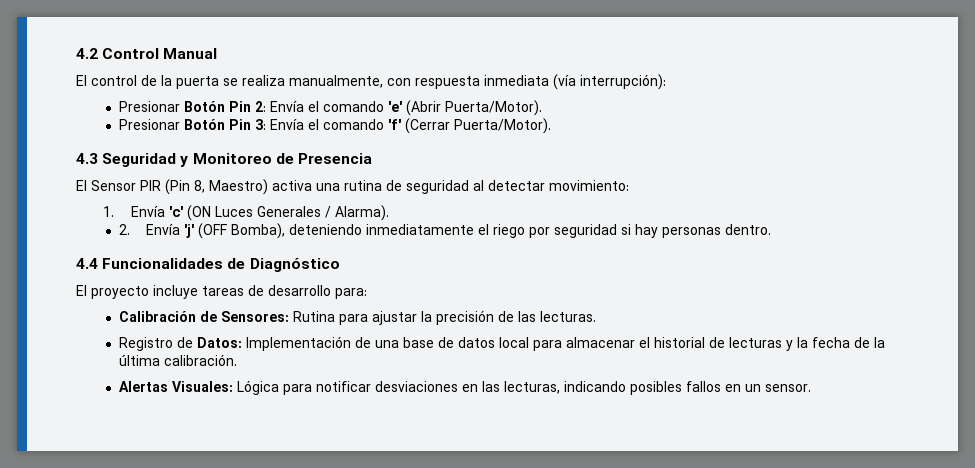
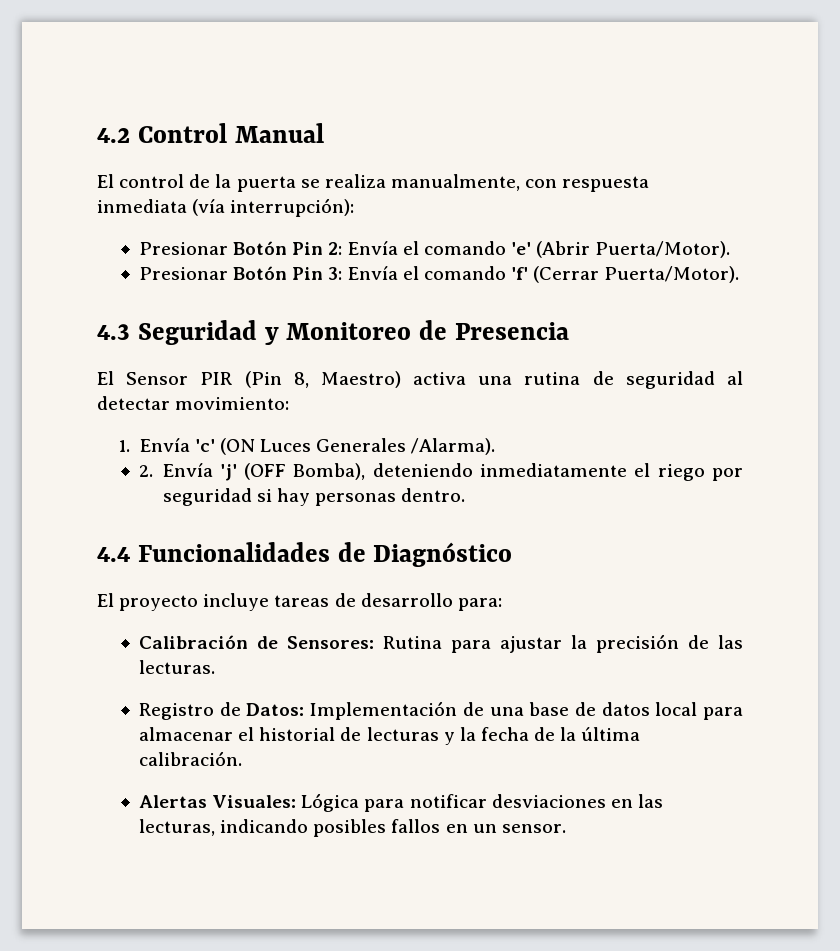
- 1. Envía 'c' (ON Luces Generales / Alarma).
+ 1. Envía 'c' (ON Luces Generales /Alarma).

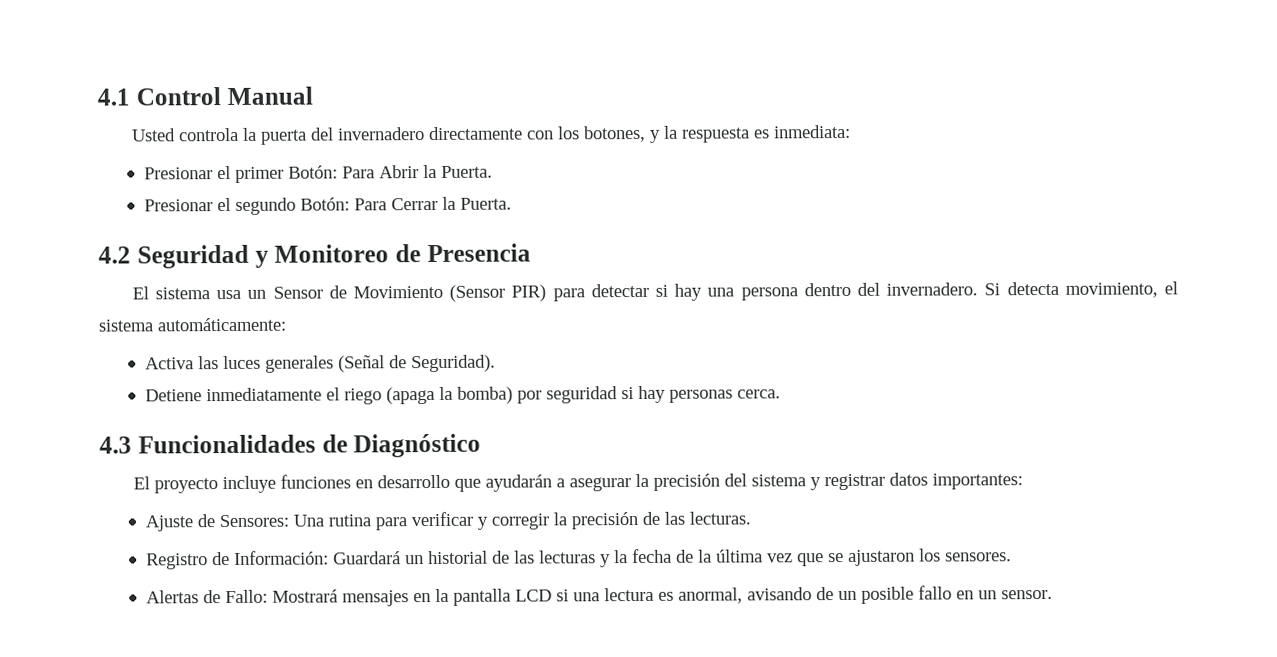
- 4.2 Control Manual
+ 4.1 Control Manual
- El control de la puerta se realiza manualmente, con respuesta inmediata (vía interrupción):
- Presionar Botón Pin 2: Envía el comando 'e' (Abrir Puerta/Motor).
- Presionar Botón Pin 3: Envía el comando 'f' (Cerrar Puerta/Motor).
- 4.3 Seguridad y Monitoreo de Presencia
+ Usted controla la puerta del invernadero directamente con los botones, y la respuesta es inmediata:
+ Presionar el primer Botón: Para Abrir la Puerta.
+ Presionar el segundo Botón: Para Cerrar la Puerta.
+ 4.2 Seguridad y Monitoreo de Presencia
- El Sensor PIR (Pin 8, Maestro) activa una rutina de seguridad al detectar movimiento:
- 1. Envía 'c' (ON Luces Generales /Alarma).
- 2. Envía 'j' (OFF Bomba), deteniendo inmediatamente el riego por seguridad si hay personas dentro.
- 4.4 Funcionalidades de Diagnóstico
+ El sistema usa un Sensor de Movimiento (Sensor PIR) para detectar si hay una persona dentro del invernadero. Si detecta movimiento, el sistema automáticamente:
+ Activa las luces generales (Señal de Seguridad).
+ Detiene inmediatamente el riego (apaga la bomba) por seguridad si hay personas cerca.
+ 4.3 Funcionalidades de Diagnóstico
- El proyecto incluye tareas de desarrollo para:
- Calibración de Sensores: Rutina para ajustar la precisión de las lecturas.
+ El proyecto incluye funciones en desarrollo que ayudarán a asegurar la precisión del sistema y registrar datos importantes:
+ Ajuste de Sensores: Una rutina para verificar y corregir la precisión de las lecturas.
- Registro de Datos: Implementación de una base de datos local para almacenar el historial de lecturas y la fecha de la última calibración.
- Alertas Visuales: Lógica para notificar desviaciones en las lecturas, indicando posibles fallos en un sensor.
+ Registro de Información: Guardará un historial de las lecturas y la fecha de la última vez que se ajustaron los sensores.
+ Alertas de Fallo: Mostrará mensajes en la pantalla LCD si una lectura es anormal, avisando de un posible fallo en un sensor.

